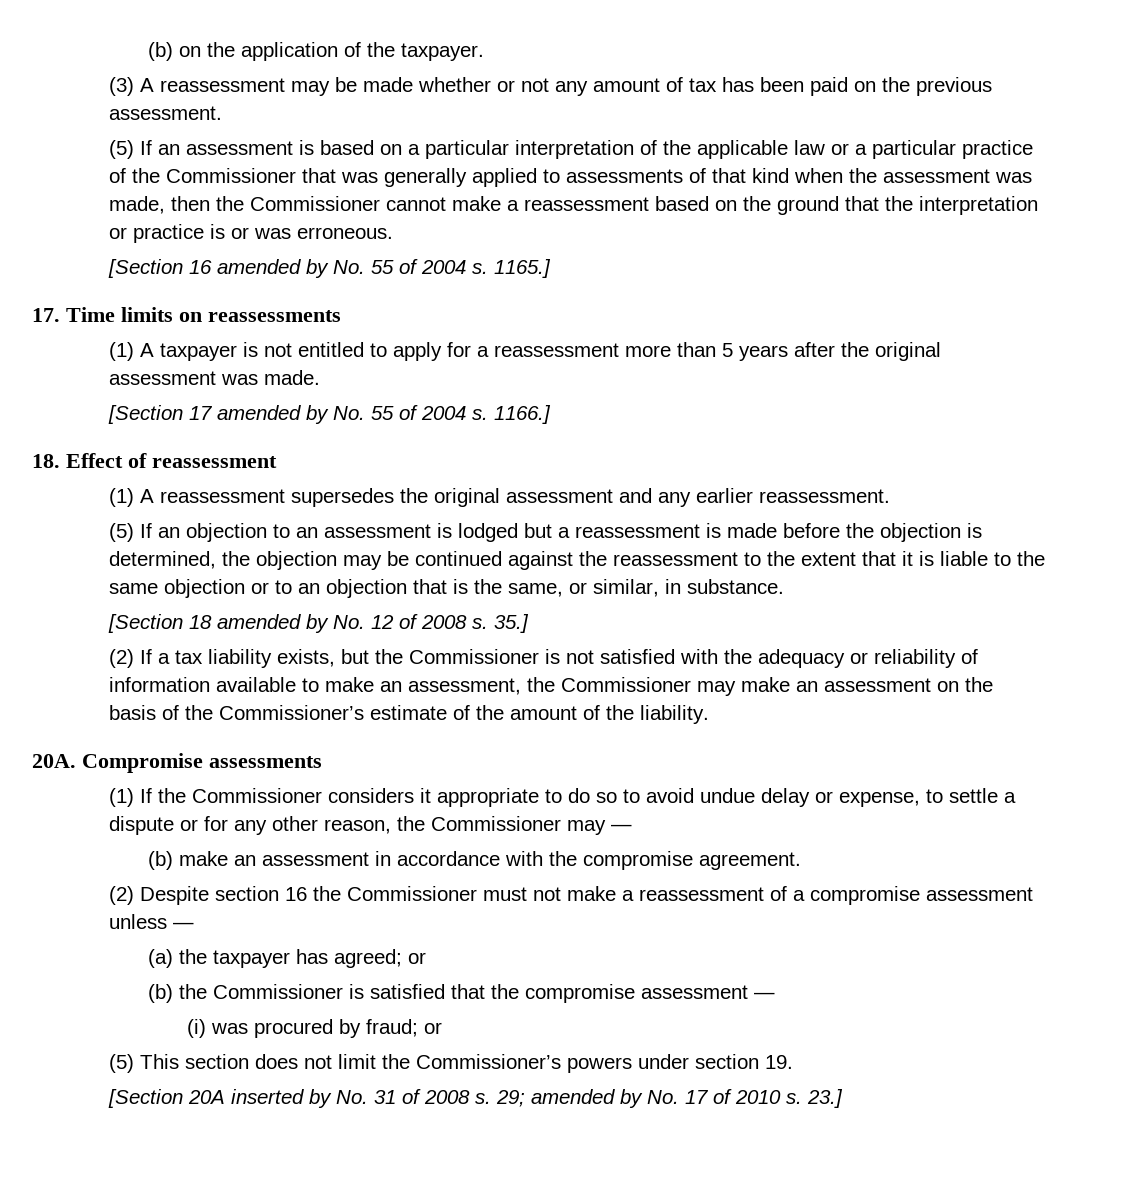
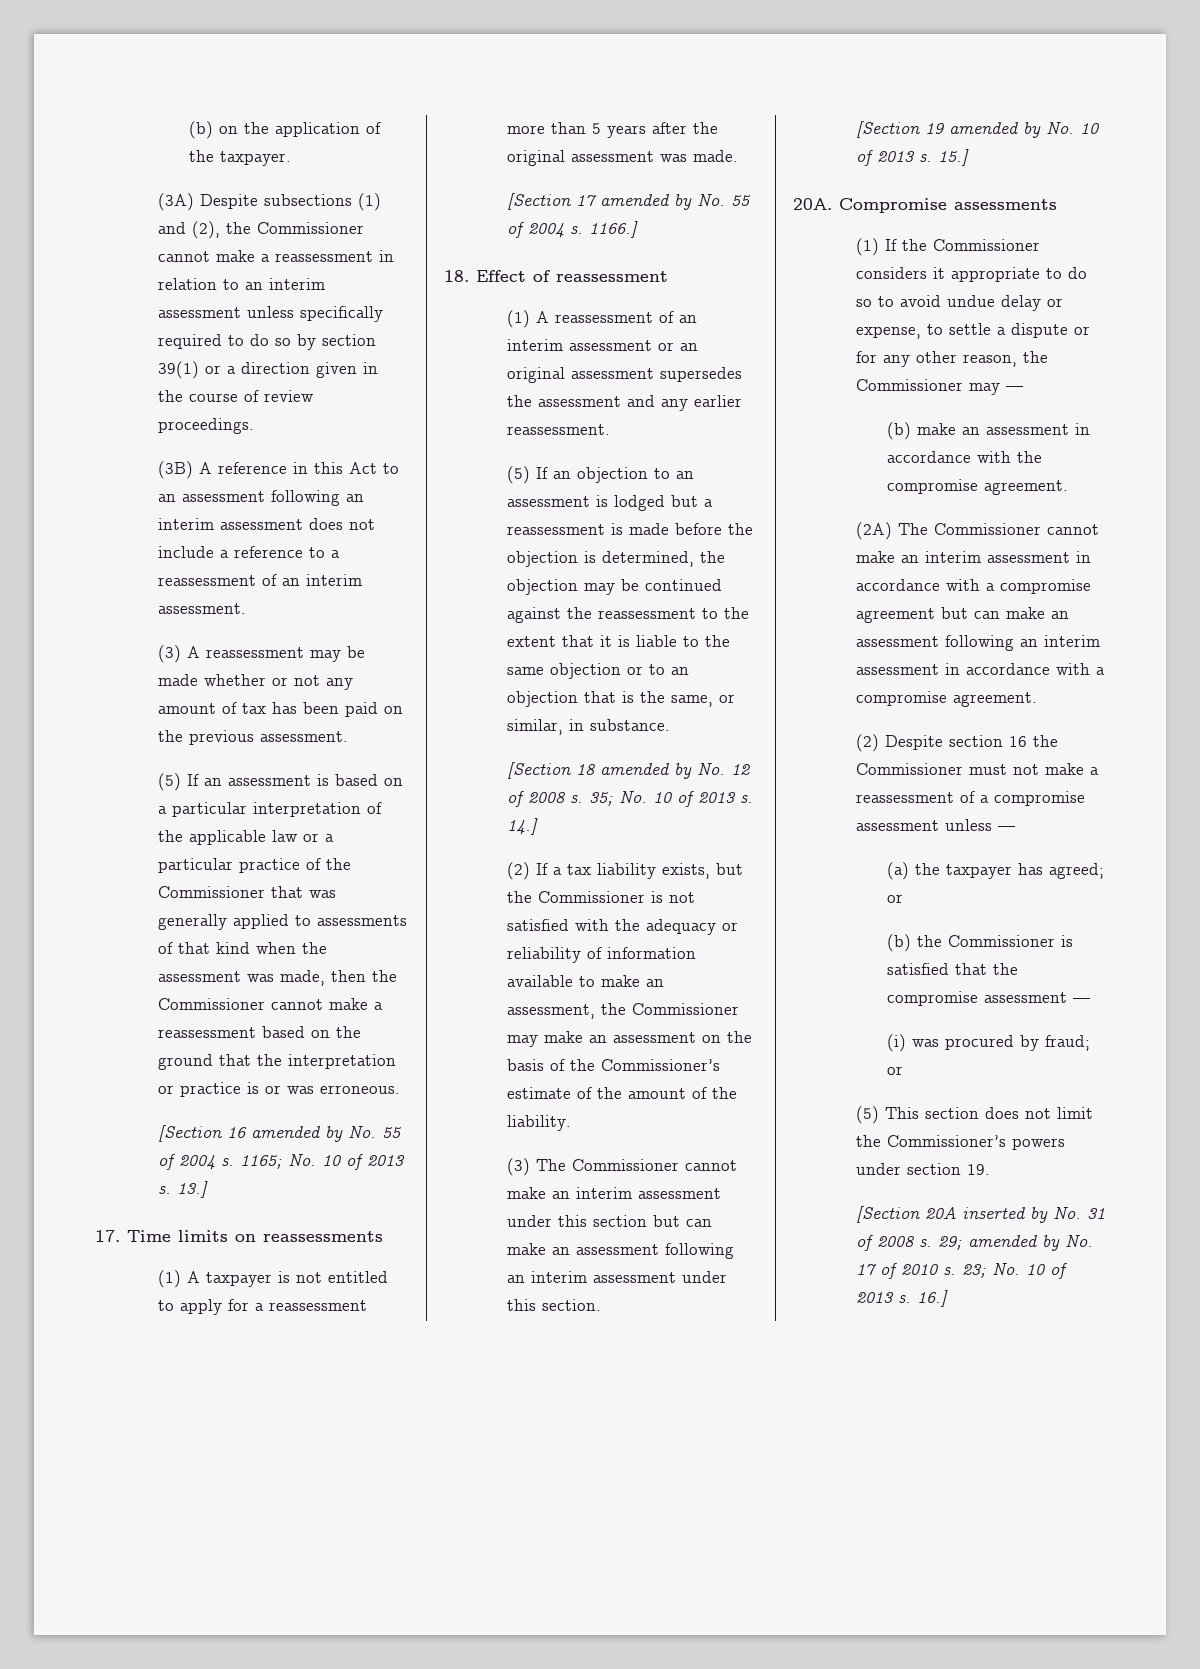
+ (3A) Despite subsections (1) and (2), the Commissioner cannot make a reassessment in relation to an interim assessment unless specifically required to do so by section 39(1) or a direction given in the course of review proceedings.
+ (3B) A reference in this Act to an assessment following an interim assessment does not include a reference to a reassessment of an interim assessment.
- 1165.]
+ 1165; No. 10 of 2013 s. 13.]
- (1) A reassessment supersedes the original assessment and any earlier reassessment.
+ (1) A reassessment of an interim assessment or an original assessment supersedes the assessment and any earlier reassessment.
- 35.]
+ 35; No. 10 of 2013 s. 14.]
+ (3) The Commissioner cannot make an interim assessment under this section but can make an assessment following an interim assessment under this section.
+ [Section 19 amended by No. 10 of 2013 s. 15.]
+ (2A) The Commissioner cannot make an interim assessment in accordance with a compromise agreement but can make an assessment following an interim assessment in accordance with a compromise agreement.
- 23.]
+ 23; No. 10 of 2013 s. 16.]

